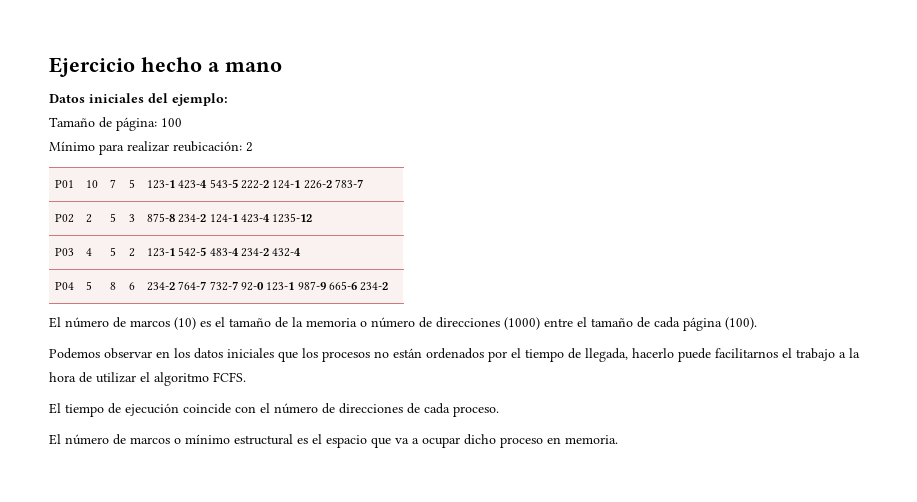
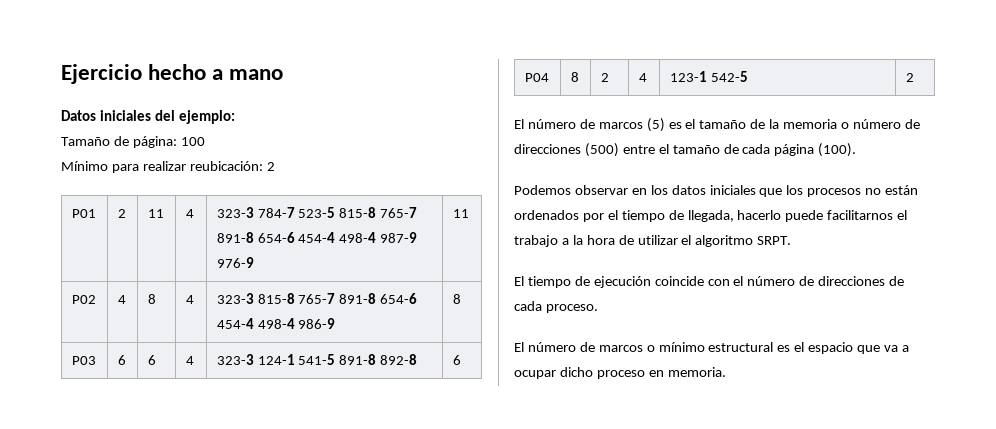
- P01 | 10 | 7 | 5 | 123-1 423-4 543-5 222-2 124-1 226-2 783-7
- P02 | 2 | 5 | 3 | 875-8 234-2 124-1 423-4 1235-12
+ P01 | 2 | 11 | 4 | 323-3 784-7 523-5 815-8 765-7 891-8 654-6 454-4 498-4 987-9 976-9 | 11
+ P02 | 4 | 8 | 4 | 323-3 815-8 765-7 891-8 654-6 454-4 498-4 986-9 | 8
- P03 | 4 | 5 | 2 | 123-1 542-5 483-4 234-2 432-4
- P04 | 5 | 8 | 6 | 234-2 764-7 732-7 92-0 123-1 987-9 665-6 234-2
- El número de marcos (10) es el tamaño de la memoria o número de direcciones (1000) entre el tamaño de cada página (100).
+ P03 | 6 | 6 | 4 | 323-3 124-1 541-5 891-8 892-8 | 6
+ P04 | 8 | 2 | 4 | 123-1 542-5 | 2
+ El número de marcos (5) es el tamaño de la memoria o número de direcciones (500) entre el tamaño de cada página (100).
- Podemos observar en los datos iniciales que los procesos no están ordenados por el tiempo de llegada, hacerlo puede facilitarnos el trabajo a la hora de utilizar el algoritmo FCFS.
+ Podemos observar en los datos iniciales que los procesos no están ordenados por el tiempo de llegada, hacerlo puede facilitarnos el trabajo a la hora de utilizar el algoritmo SRPT.

